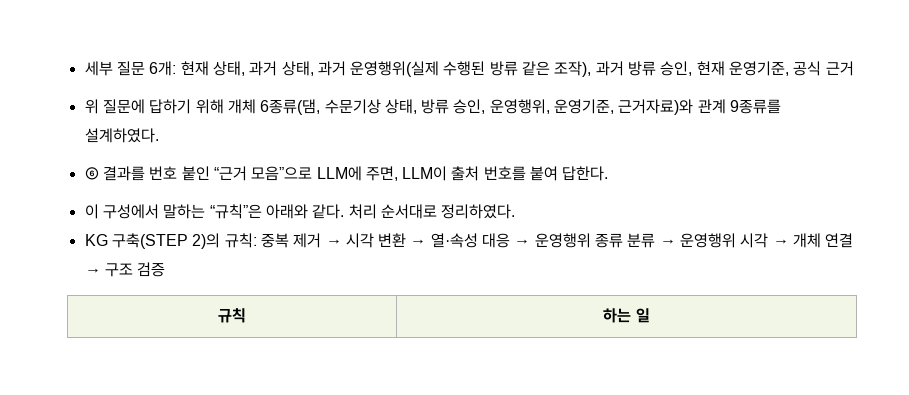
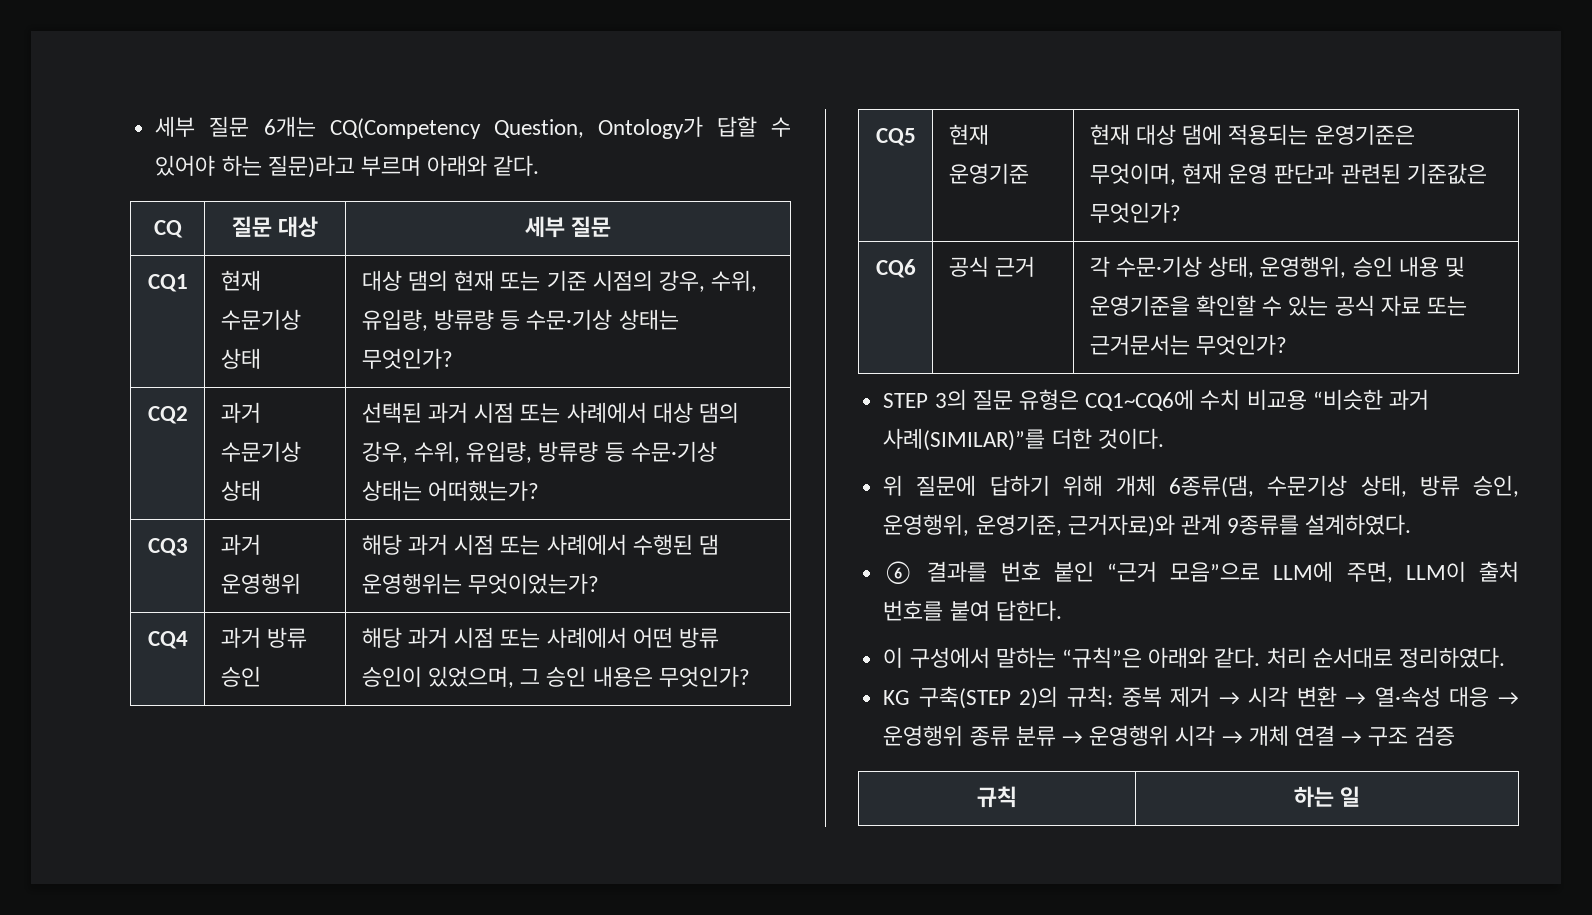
- 세부 질문 6개: 현재 상태, 과거 상태, 과거 운영행위(실제 수행된 방류 같은 조작), 과거 방류 승인, 현재 운영기준, 공식 근거
+ 세부 질문 6개는 CQ(Competency Question, Ontology가 답할 수 있어야 하는 질문)라고 부르며 아래와 같다.
+ CQ | 질문 대상 | 세부 질문
+ CQ1 | 현재 수문기상 상태 | 대상 댐의 현재 또는 기준 시점의 강우, 수위, 유입량, 방류량 등 수문·기상 상태는 무엇인가?
+ CQ2 | 과거 수문기상 상태 | 선택된 과거 시점 또는 사례에서 대상 댐의 강우, 수위, 유입량, 방류량 등 수문·기상 상태는 어떠했는가?
+ CQ3 | 과거 운영행위 | 해당 과거 시점 또는 사례에서 수행된 댐 운영행위는 무엇이었는가?
+ CQ4 | 과거 방류 승인 | 해당 과거 시점 또는 사례에서 어떤 방류 승인이 있었으며, 그 승인 내용은 무엇인가?
+ CQ5 | 현재 운영기준 | 현재 대상 댐에 적용되는 운영기준은 무엇이며, 현재 운영 판단과 관련된 기준값은 무엇인가?
+ CQ6 | 공식 근거 | 각 수문·기상 상태, 운영행위, 승인 내용 및 운영기준을 확인할 수 있는 공식 자료 또는 근거문서는 무엇인가?
+ STEP 3의 질문 유형은 CQ1~CQ6에 수치 비교용 “비슷한 과거 사례(SIMILAR)”를 더한 것이다.

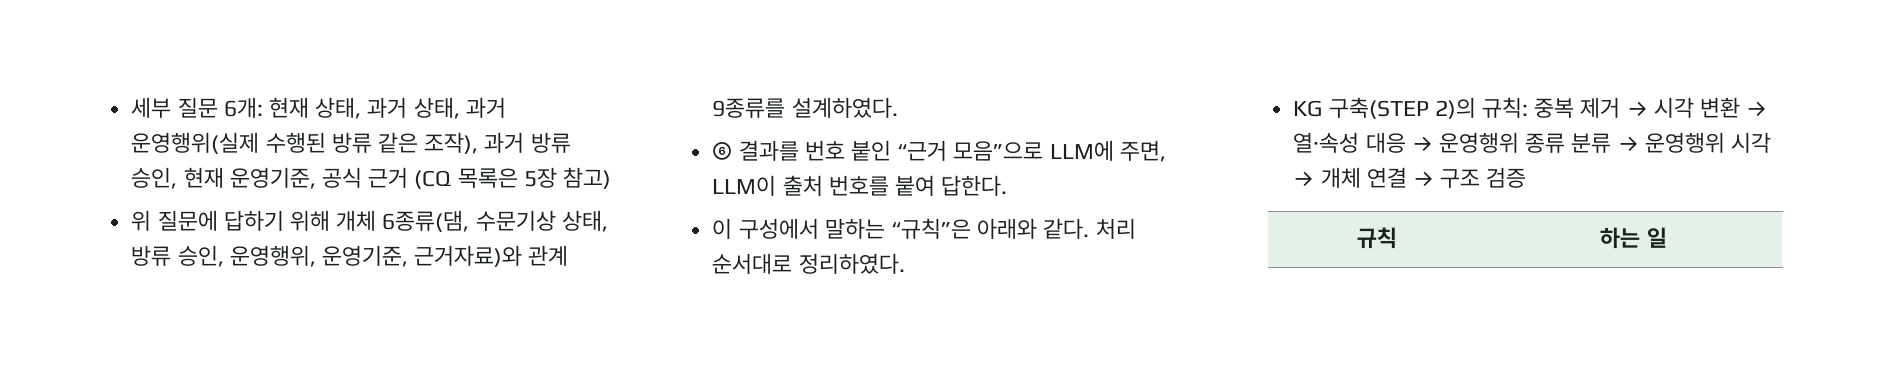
- 세부 질문 6개는 CQ(Competency Question, Ontology가 답할 수 있어야 하는 질문)라고 부르며 아래와 같다.
- CQ | 질문 대상 | 세부 질문
- CQ1 | 현재 수문기상 상태 | 대상 댐의 현재 또는 기준 시점의 강우, 수위, 유입량, 방류량 등 수문·기상 상태는 무엇인가?
- CQ2 | 과거 수문기상 상태 | 선택된 과거 시점 또는 사례에서 대상 댐의 강우, 수위, 유입량, 방류량 등 수문·기상 상태는 어떠했는가?
- CQ3 | 과거 운영행위 | 해당 과거 시점 또는 사례에서 수행된 댐 운영행위는 무엇이었는가?
- CQ4 | 과거 방류 승인 | 해당 과거 시점 또는 사례에서 어떤 방류 승인이 있었으며, 그 승인 내용은 무엇인가?
- CQ5 | 현재 운영기준 | 현재 대상 댐에 적용되는 운영기준은 무엇이며, 현재 운영 판단과 관련된 기준값은 무엇인가?
- CQ6 | 공식 근거 | 각 수문·기상 상태, 운영행위, 승인 내용 및 운영기준을 확인할 수 있는 공식 자료 또는 근거문서는 무엇인가?
- STEP 3의 질문 유형은 CQ1~CQ6에 수치 비교용 “비슷한 과거 사례(SIMILAR)”를 더한 것이다.
+ 세부 질문 6개: 현재 상태, 과거 상태, 과거 운영행위(실제 수행된 방류 같은 조작), 과거 방류 승인, 현재 운영기준, 공식 근거 (CQ 목록은 5장 참고)

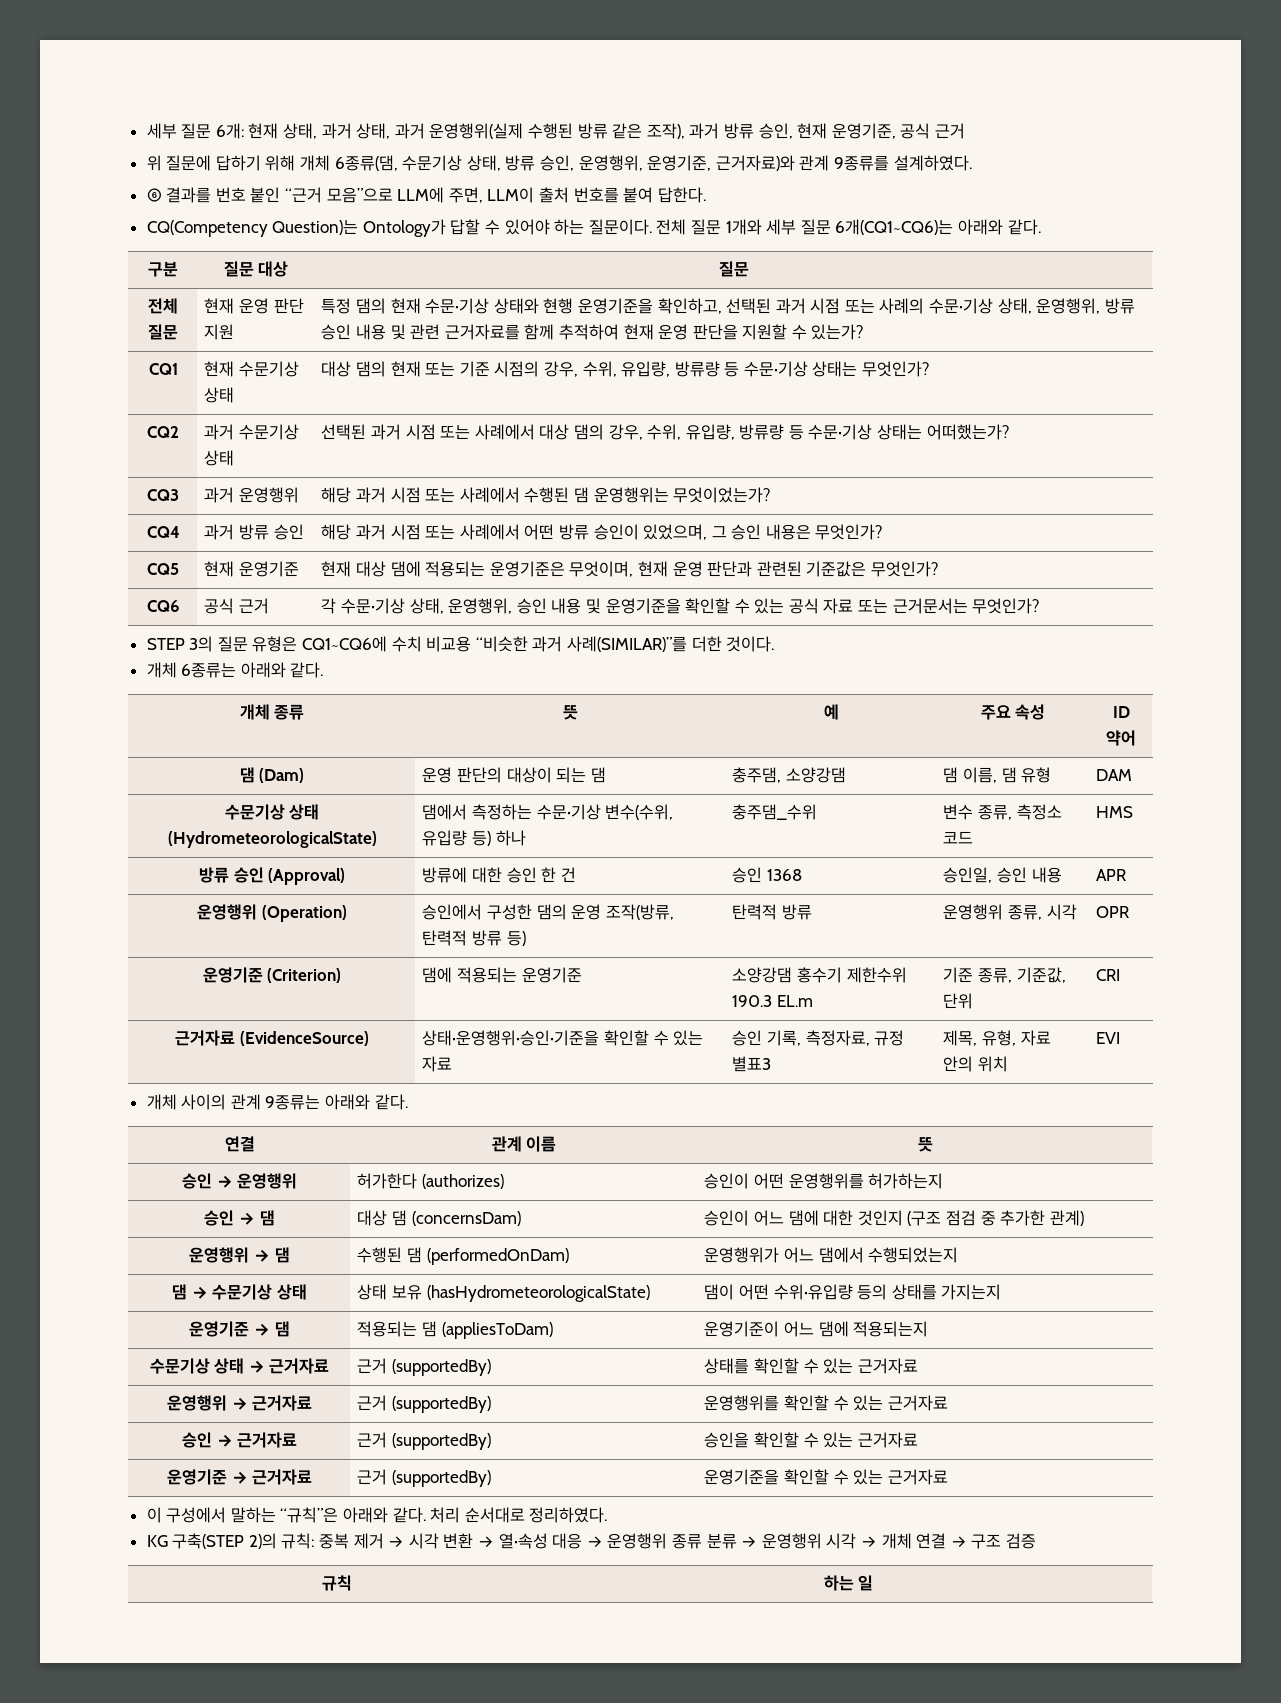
- 세부 질문 6개: 현재 상태, 과거 상태, 과거 운영행위(실제 수행된 방류 같은 조작), 과거 방류 승인, 현재 운영기준, 공식 근거 (CQ 목록은 5장 참고)
+ 세부 질문 6개: 현재 상태, 과거 상태, 과거 운영행위(실제 수행된 방류 같은 조작), 과거 방류 승인, 현재 운영기준, 공식 근거
+ CQ(Competency Question)는 Ontology가 답할 수 있어야 하는 질문이다. 전체 질문 1개와 세부 질문 6개(CQ1~CQ6)는 아래와 같다.
+ 구분 | 질문 대상 | 질문
+ 전체 질문 | 현재 운영 판단 지원 | 특정 댐의 현재 수문·기상 상태와 현행 운영기준을 확인하고, 선택된 과거 시점 또는 사례의 수문·기상 상태, 운영행위, 방류 승인 내용 및 관련 근거자료를 함께 추적하여 현재 운영 판단을 지원할 수 있는가?
+ CQ1 | 현재 수문기상 상태 | 대상 댐의 현재 또는 기준 시점의 강우, 수위, 유입량, 방류량 등 수문·기상 상태는 무엇인가?
+ CQ2 | 과거 수문기상 상태 | 선택된 과거 시점 또는 사례에서 대상 댐의 강우, 수위, 유입량, 방류량 등 수문·기상 상태는 어떠했는가?
+ CQ3 | 과거 운영행위 | 해당 과거 시점 또는 사례에서 수행된 댐 운영행위는 무엇이었는가?
+ CQ4 | 과거 방류 승인 | 해당 과거 시점 또는 사례에서 어떤 방류 승인이 있었으며, 그 승인 내용은 무엇인가?
+ CQ5 | 현재 운영기준 | 현재 대상 댐에 적용되는 운영기준은 무엇이며, 현재 운영 판단과 관련된 기준값은 무엇인가?
+ CQ6 | 공식 근거 | 각 수문·기상 상태, 운영행위, 승인 내용 및 운영기준을 확인할 수 있는 공식 자료 또는 근거문서는 무엇인가?
+ STEP 3의 질문 유형은 CQ1~CQ6에 수치 비교용 “비슷한 과거 사례(SIMILAR)”를 더한 것이다.
+ 개체 6종류는 아래와 같다.
+ 개체 종류 | 뜻 | 예 | 주요 속성 | ID 약어
+ 댐 (Dam) | 운영 판단의 대상이 되는 댐 | 충주댐, 소양강댐 | 댐 이름, 댐 유형 | DAM
+ 수문기상 상태 (HydrometeorologicalState) | 댐에서 측정하는 수문·기상 변수(수위, 유입량 등) 하나 | 충주댐_수위 | 변수 종류, 측정소 코드 | HMS
+ 방류 승인 (Approval) | 방류에 대한 승인 한 건 | 승인 1368 | 승인일, 승인 내용 | APR
+ 운영행위 (Operation) | 승인에서 구성한 댐의 운영 조작(방류, 탄력적 방류 등) | 탄력적 방류 | 운영행위 종류, 시각 | OPR
+ 운영기준 (Criterion) | 댐에 적용되는 운영기준 | 소양강댐 홍수기 제한수위 190.3 EL.m | 기준 종류, 기준값, 단위 | CRI
+ 근거자료 (EvidenceSource) | 상태·운영행위·승인·기준을 확인할 수 있는 자료 | 승인 기록, 측정자료, 규정 별표3 | 제목, 유형, 자료 안의 위치 | EVI
+ 개체 사이의 관계 9종류는 아래와 같다.
+ 연결 | 관계 이름 | 뜻
+ 승인 → 운영행위 | 허가한다 (authorizes) | 승인이 어떤 운영행위를 허가하는지
+ 승인 → 댐 | 대상 댐 (concernsDam) | 승인이 어느 댐에 대한 것인지 (구조 점검 중 추가한 관계)
+ 운영행위 → 댐 | 수행된 댐 (performedOnDam) | 운영행위가 어느 댐에서 수행되었는지
+ 댐 → 수문기상 상태 | 상태 보유 (hasHydrometeorologicalState) | 댐이 어떤 수위·유입량 등의 상태를 가지는지
+ 운영기준 → 댐 | 적용되는 댐 (appliesToDam) | 운영기준이 어느 댐에 적용되는지
+ 수문기상 상태 → 근거자료 | 근거 (supportedBy) | 상태를 확인할 수 있는 근거자료
+ 운영행위 → 근거자료 | 근거 (supportedBy) | 운영행위를 확인할 수 있는 근거자료
+ 승인 → 근거자료 | 근거 (supportedBy) | 승인을 확인할 수 있는 근거자료
+ 운영기준 → 근거자료 | 근거 (supportedBy) | 운영기준을 확인할 수 있는 근거자료

